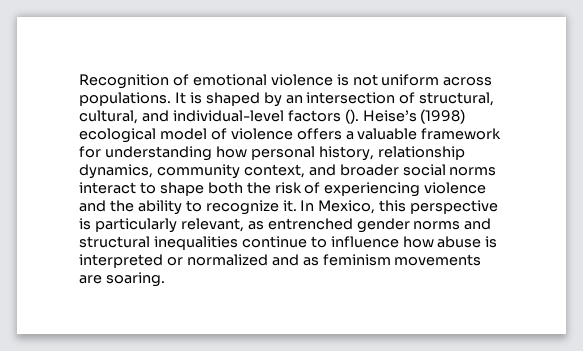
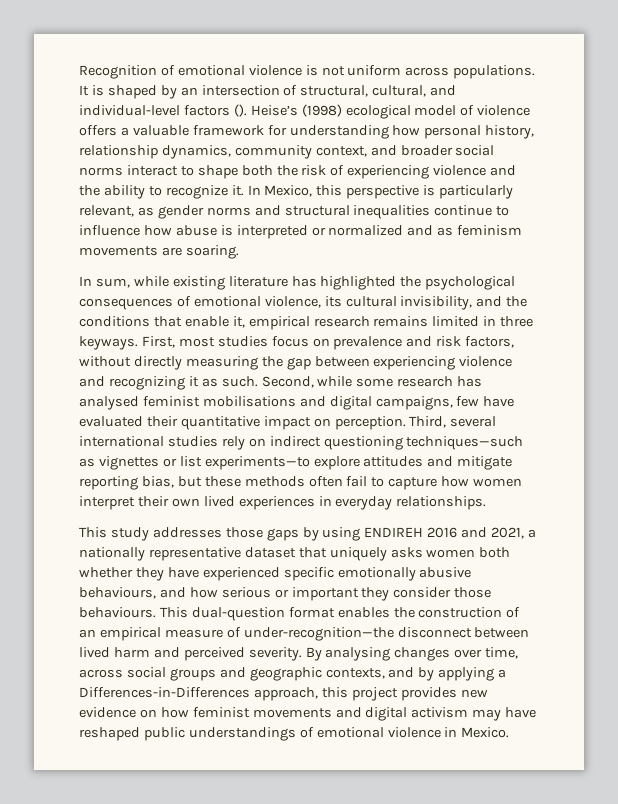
- In Mexico, this perspective is particularly relevant, as entrenched gender norms and structural inequalities continue to influence how abuse is interpreted or normalized and as feminism movements are soaring.
+ In Mexico, this perspective is particularly relevant, as gender norms and structural inequalities continue to influence how abuse is interpreted or normalized and as feminism movements are soaring.
+ In sum, while existing literature has highlighted the psychological consequences of emotional violence, its cultural invisibility, and the conditions that enable it, empirical research remains limited in three keyways. First, most studies focus on prevalence and risk factors, without directly measuring the gap between experiencing violence and recognizing it as such. Second, while some research has analysed feminist mobilisations and digital campaigns, few have evaluated their quantitative impact on perception. Third, several international studies rely on indirect questioning techniques—such as vignettes or list experiments—to explore attitudes and mitigate reporting bias, but these methods often fail to capture how women interpret their own lived experiences in everyday relationships.
+ This study addresses those gaps by using ENDIREH 2016 and 2021, a nationally representative dataset that uniquely asks women both whether they have experienced specific emotionally abusive behaviours, and how serious or important they consider those behaviours. This dual-question format enables the construction of an empirical measure of under-recognition—the disconnect between lived harm and perceived severity. By analysing changes over time, across social groups and geographic contexts, and by applying a Differences-in-Differences approach, this project provides new evidence on how feminist movements and digital activism may have reshaped public understandings of emotional violence in Mexico.

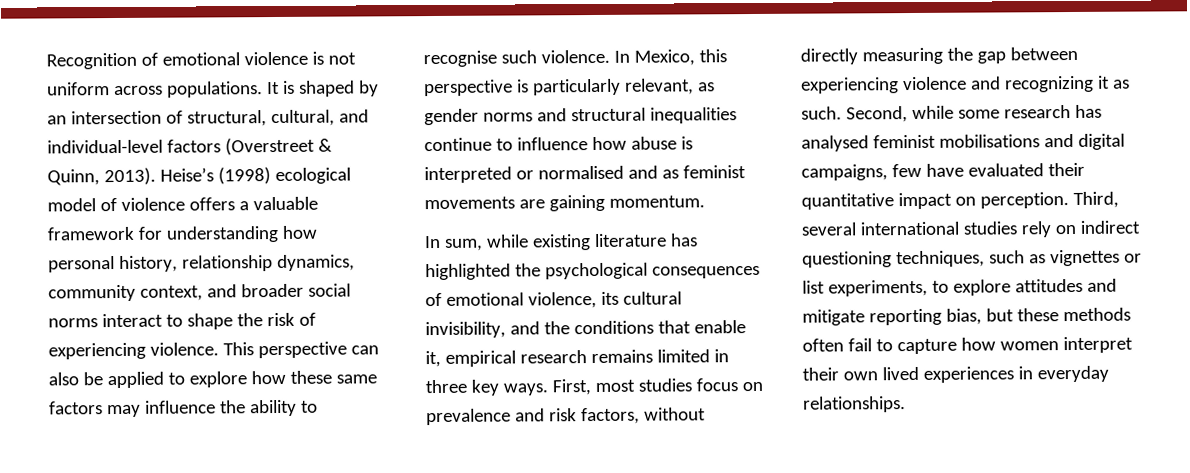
- It is shaped by an intersection of structural, cultural, and individual-level factors ().
+ It is shaped by an intersection of structural, cultural, and individual-level factors (Overstreet & Quinn, 2013).
- Heise’s (1998) ecological model of violence offers a valuable framework for understanding how personal history, relationship dynamics, community context, and broader social norms interact to shape both the risk of experiencing violence and the ability to recognize it.
+ Heise’s (1998) ecological model of violence offers a valuable framework for understanding how personal history, relationship dynamics, community context, and broader social norms interact to shape the risk of experiencing violence. This perspective can also be applied to explore how these same factors may influence the ability to recognise such violence.
- In Mexico, this perspective is particularly relevant, as gender norms and structural inequalities continue to influence how abuse is interpreted or normalized and as feminism movements are soaring.
+ In Mexico, this perspective is particularly relevant, as gender norms and structural inequalities continue to influence how abuse is interpreted or normalised and as feminist movements are gaining momentum.
- In sum, while existing literature has highlighted the psychological consequences of emotional violence, its cultural invisibility, and the conditions that enable it, empirical research remains limited in three keyways.
+ In sum, while existing literature has highlighted the psychological consequences of emotional violence, its cultural invisibility, and the conditions that enable it, empirical research remains limited in three key ways.
- Third, several international studies rely on indirect questioning techniques—such as vignettes or list experiments—to explore attitudes and mitigate reporting bias, but these methods often fail to capture how women interpret their own lived experiences in everyday relationships.
+ Third, several international studies rely on indirect questioning techniques, such as vignettes or list experiments, to explore attitudes and mitigate reporting bias, but these methods often fail to capture how women interpret their own lived experiences in everyday relationships.
- This study addresses those gaps by using ENDIREH 2016 and 2021, a nationally representative dataset that uniquely asks women both whether they have experienced specific emotionally abusive behaviours, and how serious or important they consider those behaviours. This dual-question format enables the construction of an empirical measure of under-recognition—the disconnect between lived harm and perceived severity. By analysing changes over time, across social groups and geographic contexts, and by applying a Differences-in-Differences approach, this project provides new evidence on how feminist movements and digital activism may have reshaped public understandings of emotional violence in Mexico.

